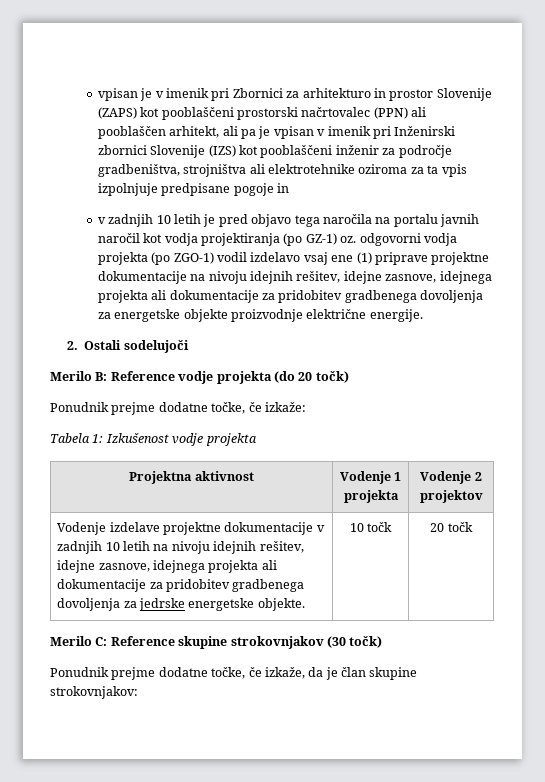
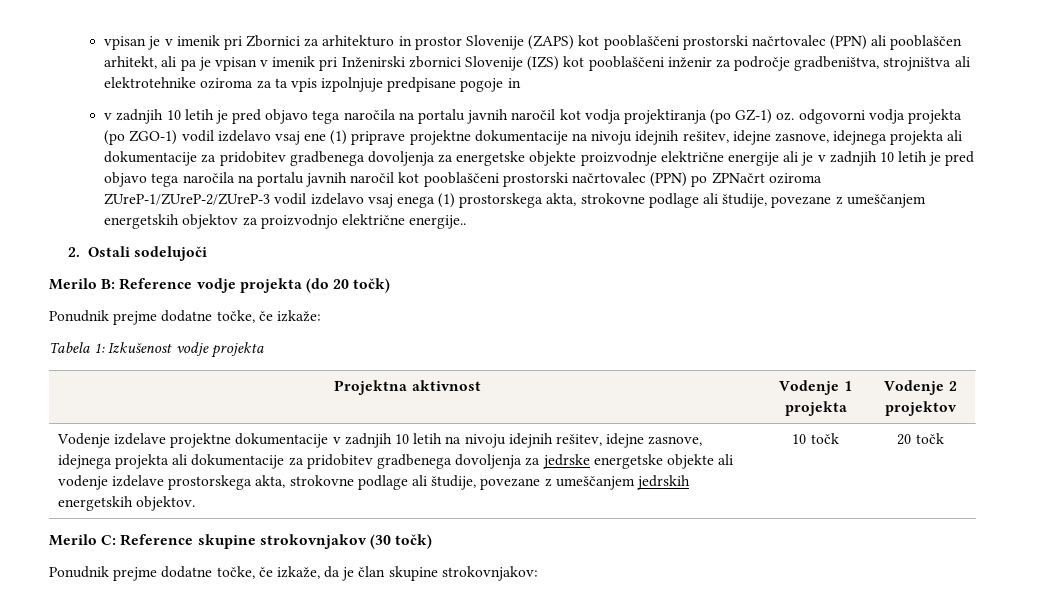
- v zadnjih 10 letih je pred objavo tega naročila na portalu javnih naročil kot vodja projektiranja (po GZ-1) oz. odgovorni vodja projekta (po ZGO-1) vodil izdelavo vsaj ene (1) priprave projektne dokumentacije na nivoju idejnih rešitev, idejne zasnove, idejnega projekta ali dokumentacije za pridobitev gradbenega dovoljenja za energetske objekte proizvodnje električne energije.
+ v zadnjih 10 letih je pred objavo tega naročila na portalu javnih naročil kot vodja projektiranja (po GZ-1) oz. odgovorni vodja projekta (po ZGO-1) vodil izdelavo vsaj ene (1) priprave projektne dokumentacije na nivoju idejnih rešitev, idejne zasnove, idejnega projekta ali dokumentacije za pridobitev gradbenega dovoljenja za energetske objekte proizvodnje električne energije ali je v zadnjih 10 letih je pred objavo tega naročila na portalu javnih naročil kot pooblaščeni prostorski načrtovalec (PPN) po ZPNačrt oziroma ZUreP-1/ZUreP-2/ZUreP-3 vodil izdelavo vsaj enega (1) prostorskega akta, strokovne podlage ali študije, povezane z umeščanjem energetskih objektov za proizvodnjo električne energije..
- Vodenje izdelave projektne dokumentacije v zadnjih 10 letih na nivoju idejnih rešitev, idejne zasnove, idejnega projekta ali dokumentacije za pridobitev gradbenega dovoljenja za jedrske energetske objekte.
+ Vodenje izdelave projektne dokumentacije v zadnjih 10 letih na nivoju idejnih rešitev, idejne zasnove, idejnega projekta ali dokumentacije za pridobitev gradbenega dovoljenja za jedrske energetske objekte ali vodenje izdelave prostorskega akta, strokovne podlage ali študije, povezane z umeščanjem jedrskih energetskih objektov.

